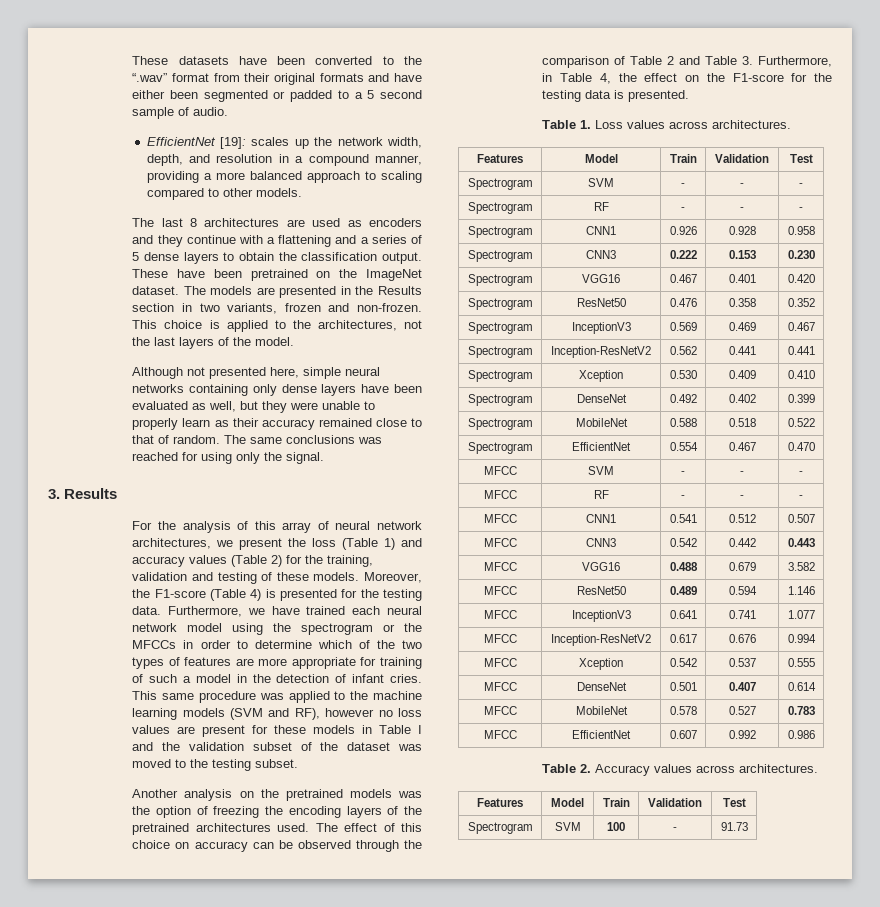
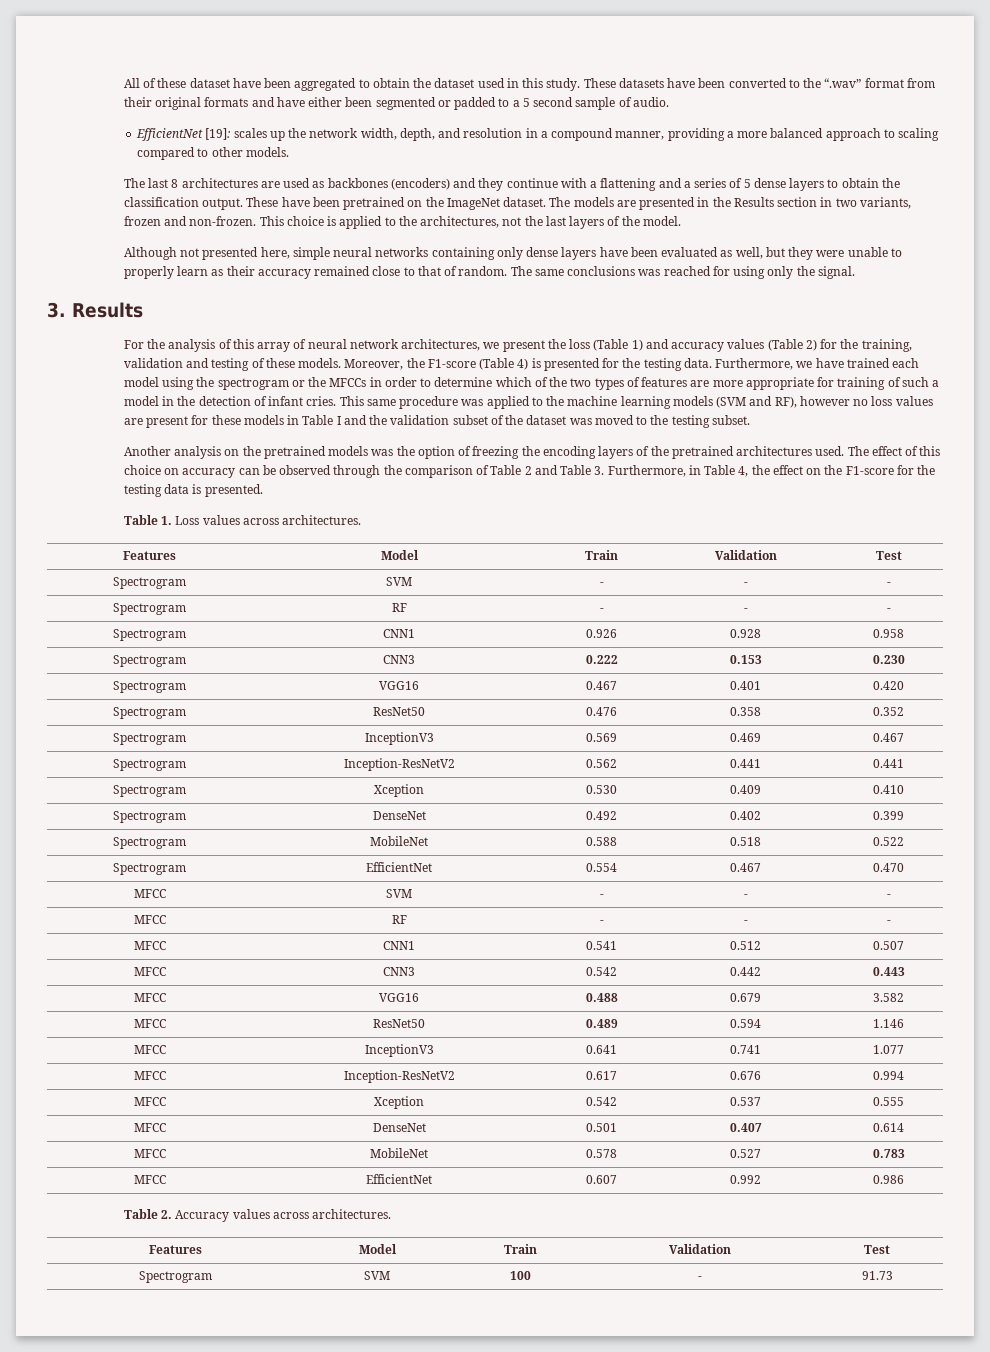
+ All of these dataset have been aggregated to obtain the dataset used in this study.
- The last 8 architectures are used as encoders and they continue with a flattening and a series of 5 dense layers to obtain the classification output.
+ The last 8 architectures are used as backbones (encoders) and they continue with a flattening and a series of 5 dense layers to obtain the classification output.
- Furthermore, we have trained each neural network model using the spectrogram or the MFCCs in order to determine which of the two types of features are more appropriate for training of such a model in the detection of infant cries.
+ Furthermore, we have trained each model using the spectrogram or the MFCCs in order to determine which of the two types of features are more appropriate for training of such a model in the detection of infant cries.

